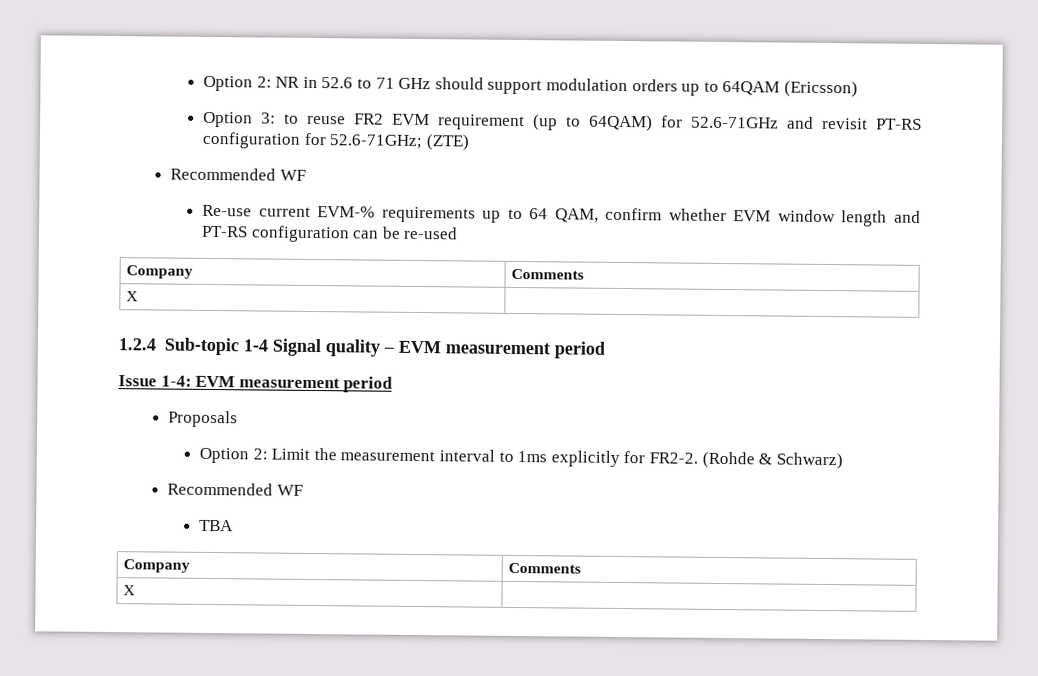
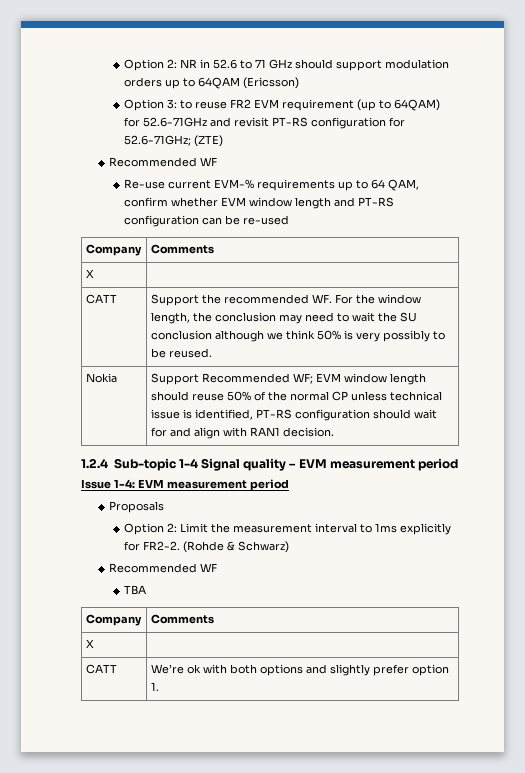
+ CATT | Support the recommended WF. For the window length, the conclusion may need to wait the SU conclusion although we think 50% is very possibly to be reused.
+ Nokia | Support Recommended WF; EVM window length should reuse 50% of the normal CP unless technical issue is identified, PT-RS configuration should wait for and align with RAN1 decision.
+ CATT | We’re ok with both options and slightly prefer option 1.

